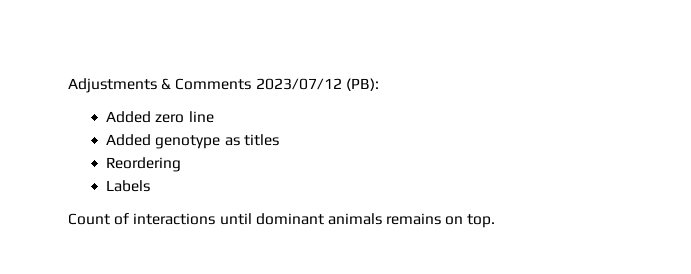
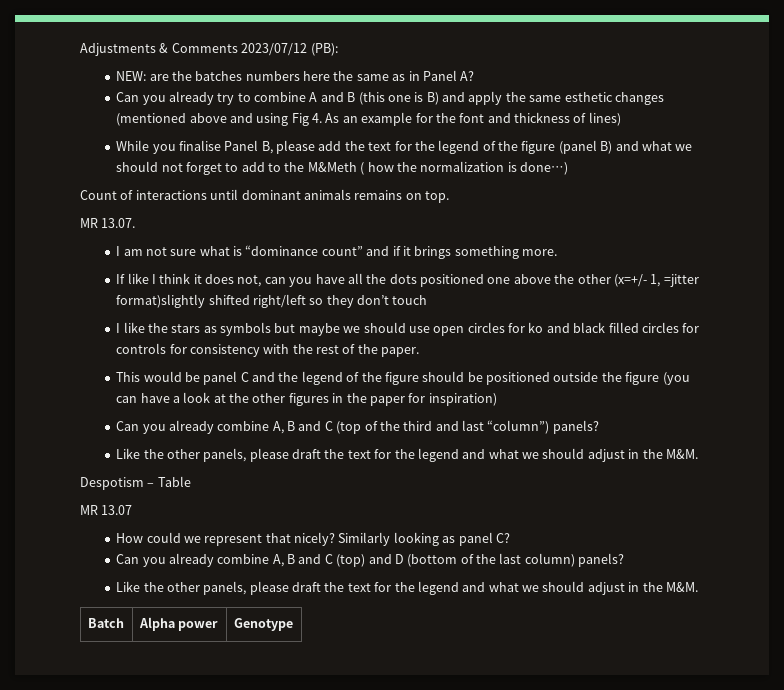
- Added zero line
- Added genotype as titles
- Reordering
- Labels
+ NEW: are the batches numbers here the same as in Panel A?
+ Can you already try to combine A and B (this one is B) and apply the same esthetic changes (mentioned above and using Fig 4. As an example for the font and thickness of lines)
+ While you finalise Panel B, please add the text for the legend of the figure (panel B) and what we should not forget to add to the M&Meth ( how the normalization is done…)
+ MR 13.07.
+ I am not sure what is “dominance count” and if it brings something more.
+ If like I think it does not, can you have all the dots positioned one above the other (x=+/- 1, =jitter format)slightly shifted right/left so they don’t touch
+ I like the stars as symbols but maybe we should use open circles for ko and black filled circles for controls for consistency with the rest of the paper.
+ This would be panel C and the legend of the figure should be positioned outside the figure (you can have a look at the other figures in the paper for inspiration)
+ Can you already combine A, B and C (top of the third and last “column”) panels?
+ Like the other panels, please draft the text for the legend and what we should adjust in the M&M.
+ Despotism – Table
+ MR 13.07
+ How could we represent that nicely? Similarly looking as panel C?
+ Can you already combine A, B and C (top) and D (bottom of the last column) panels?
+ Like the other panels, please draft the text for the legend and what we should adjust in the M&M.
+ Batch | Alpha power | Genotype

